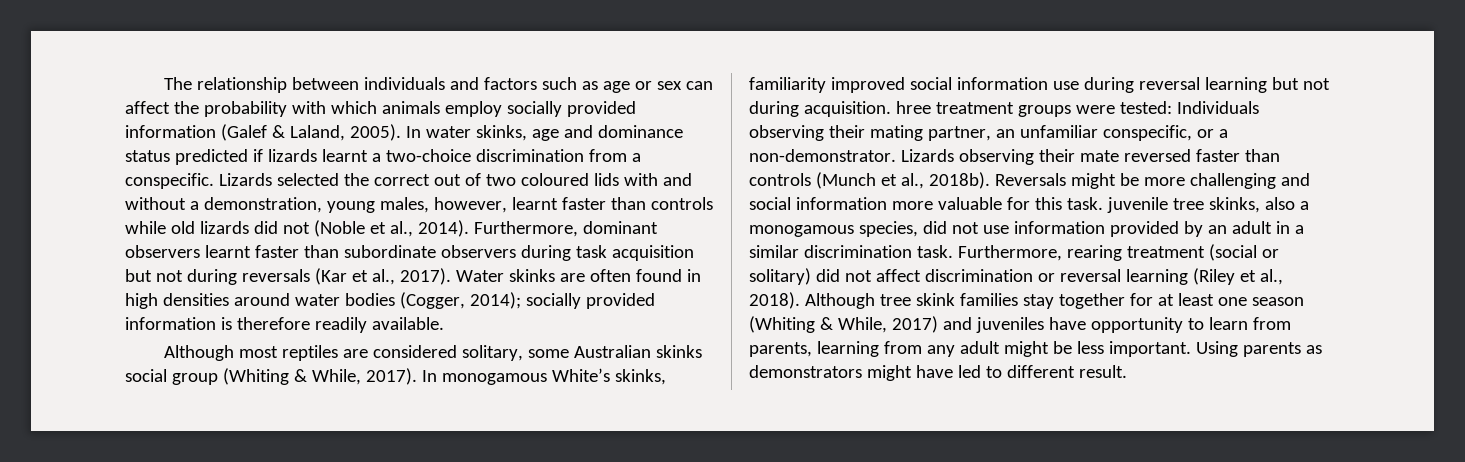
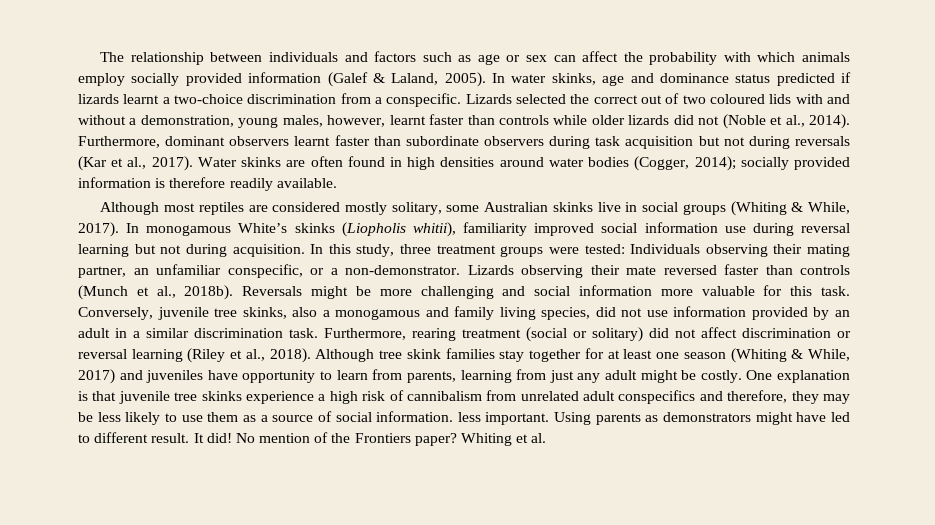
- Lizards selected the correct out of two coloured lids with and without a demonstration, young males, however, learnt faster than controls while old lizards did not (Noble et al., 2014).
+ Lizards selected the correct out of two coloured lids with and without a demonstration, young males, however, learnt faster than controls while older lizards did not (Noble et al., 2014).
- Although most reptiles are considered solitary, some Australian skinks social group (Whiting & While, 2017).
+ Although most reptiles are considered mostly solitary, some Australian skinks live in social groups (Whiting & While, 2017).
- In monogamous White’s skinks, familiarity improved social information use during reversal learning but not during acquisition. hree treatment groups were tested: Individuals observing their mating partner, an unfamiliar conspecific, or a non-demonstrator.
+ In monogamous White’s skinks (Liopholis whitii), familiarity improved social information use during reversal learning but not during acquisition. In this study, three treatment groups were tested: Individuals observing their mating partner, an unfamiliar conspecific, or a non-demonstrator.
- Reversals might be more challenging and social information more valuable for this task. juvenile tree skinks, also a monogamous species, did not use information provided by an adult in a similar discrimination task.
+ Reversals might be more challenging and social information more valuable for this task. Conversely, juvenile tree skinks, also a monogamous and family living species, did not use information provided by an adult in a similar discrimination task.
- Although tree skink families stay together for at least one season (Whiting & While, 2017) and juveniles have opportunity to learn from parents, learning from any adult might be less important.
+ Although tree skink families stay together for at least one season (Whiting & While, 2017) and juveniles have opportunity to learn from parents, learning from just any adult might be costly. One explanation is that juvenile tree skinks experience a high risk of cannibalism from unrelated adult conspecifics and therefore, they may be less likely to use them as a source of social information. less important.
+ It did! No mention of the Frontiers paper? Whiting et al.

